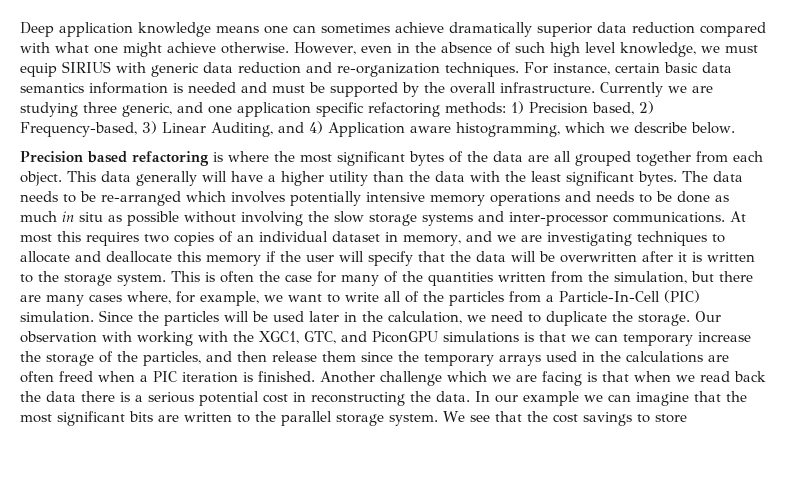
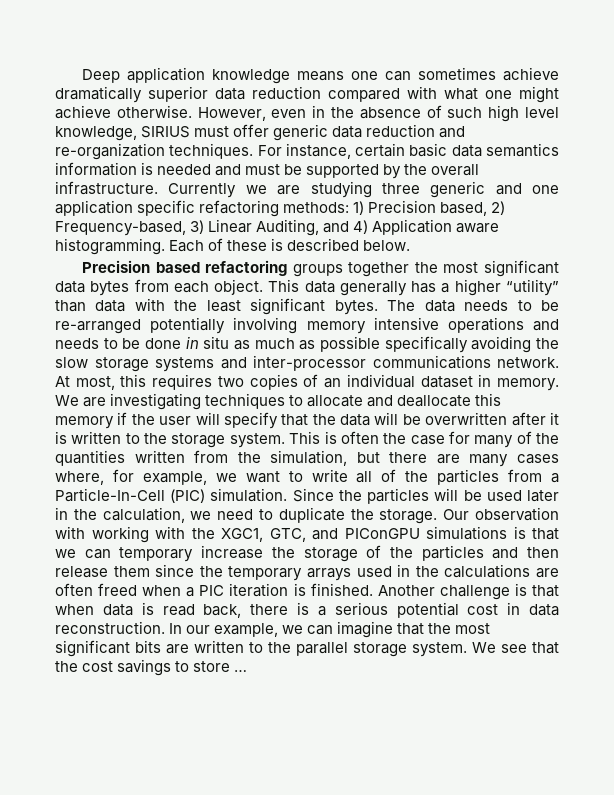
- However, even in the absence of such high level knowledge, we must equip SIRIUS with generic data reduction and re-organization techniques.
+ However, even in the absence of such high level knowledge, SIRIUS must offer generic data reduction and re-organization techniques.
- Currently we are studying three generic, and one application specific refactoring methods: 1) Precision based, 2) Frequency-based, 3) Linear Auditing, and 4) Application aware histogramming, which we describe below.
+ Currently we are studying three generic and one application specific refactoring methods: 1) Precision based, 2) Frequency-based, 3) Linear Auditing, and 4) Application aware histogramming. Each of these is described below.
- Precision based refactoring is where the most significant bytes of the data are all grouped together from each object.
+ Precision based refactoring groups together the most significant data bytes from each object.
- This data generally will have a higher utility than the data with the least significant bytes.
+ This data generally has a higher “utility” than data with the least significant bytes.
- The data needs to be re-arranged which involves potentially intensive memory operations and needs to be done as much in situ as possible without involving the slow storage systems and inter-processor communications. At most this requires two copies of an individual dataset in memory, and we are investigating techniques to allocate and deallocate this memory if the user will specify that the data will be overwritten after it is written to the storage system.
+ The data needs to be re-arranged potentially involving memory intensive operations and needs to be done in situ as much as possible specifically avoiding the slow storage systems and inter-processor communications network. At most, this requires two copies of an individual dataset in memory. We are investigating techniques to allocate and deallocate this memory if the user will specify that the data will be overwritten after it is written to the storage system.
- Our observation with working with the XGC1, GTC, and PiconGPU simulations is that we can temporary increase the storage of the particles, and then release them since the temporary arrays used in the calculations are often freed when a PIC iteration is finished.
+ Our observation with working with the XGC1, GTC, and PIConGPU simulations is that we can temporary increase the storage of the particles and then release them since the temporary arrays used in the calculations are often freed when a PIC iteration is finished.
- Another challenge which we are facing is that when we read back the data there is a serious potential cost in reconstructing the data.
+ Another challenge is that when data is read back, there is a serious potential cost in data reconstruction.
- In our example we can imagine that the most significant bits are written to the parallel storage system.
+ In our example, we can imagine that the most significant bits are written to the parallel storage system.
- We see that the cost savings to store
+ We see that the cost savings to store …

